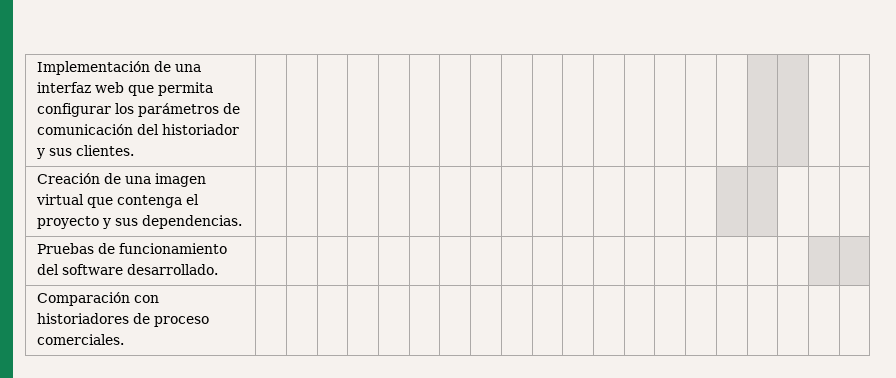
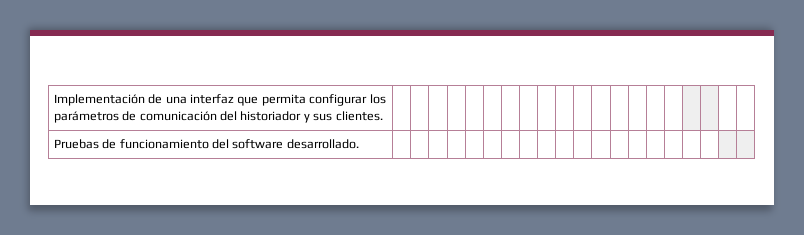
- Implementación de una interfaz web que permita configurar los parámetros de comunicación del historiador y sus clientes. | | | | | | | | | | | | | | | | | | | |
+ Implementación de una interfaz que permita configurar los parámetros de comunicación del historiador y sus clientes. | | | | | | | | | | | | | | | | | | | |
- Creación de una imagen virtual que contenga el proyecto y sus dependencias. | | | | | | | | | | | | | | | | | | | |
- Comparación con historiadores de proceso comerciales. | | | | | | | | | | | | | | | | | | | |

